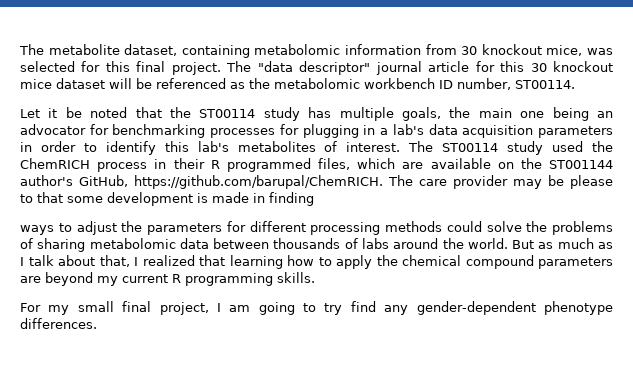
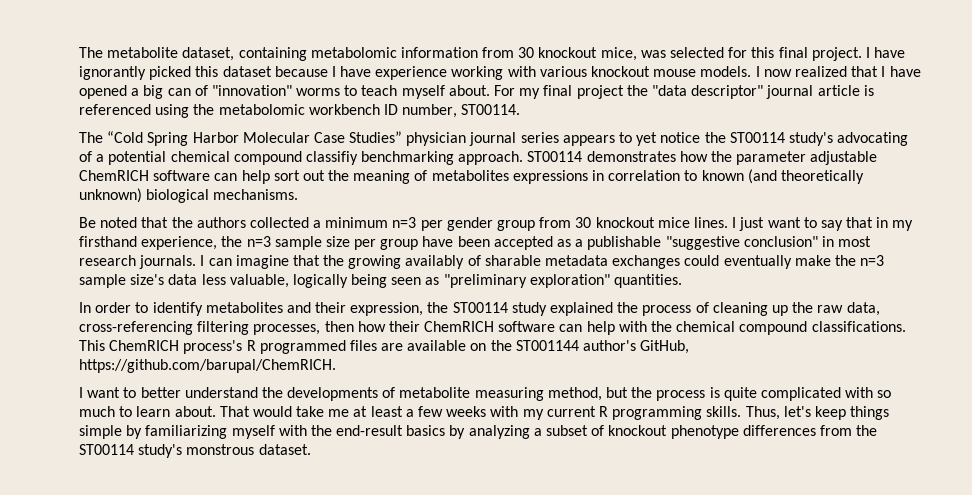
- The "data descriptor" journal article for this 30 knockout mice dataset will be referenced as the metabolomic workbench ID number, ST00114.
+ I have ignorantly picked this dataset because I have experience working with various knockout mouse models. I now realized that I have opened a big can of "innovation" worms to teach myself about. For my final project the "data descriptor" journal article is referenced using the metabolomic workbench ID number, ST00114.
- Let it be noted that the ST00114 study has multiple goals, the main one being an advocator for benchmarking processes for plugging in a lab's data acquisition parameters in order to identify this lab's metabolites of interest. The ST00114 study used the ChemRICH process in their R programmed files, which are available on the ST001144 author's GitHub, https://github.com/barupal/ChemRICH. The care provider may be please to that some development is made in finding
- ways to adjust the parameters for different processing methods could solve the problems of sharing metabolomic data between thousands of labs around the world. But as much as I talk about that, I realized that learning how to apply the chemical compound parameters are beyond my current R programming skills.
- For my small final project, I am going to try find any gender-dependent phenotype differences.
+ The “Cold Spring Harbor Molecular Case Studies” physician journal series appears to yet notice the ST00114 study's advocating of a potential chemical compound classifiy benchmarking approach. ST00114 demonstrates how the parameter adjustable ChemRICH software can help sort out the meaning of metabolites expressions in correlation to known (and theoretically unknown) biological mechanisms.
+ Be noted that the authors collected a minimum n=3 per gender group from 30 knockout mice lines. I just want to say that in my firsthand experience, the n=3 sample size per group have been accepted as a publishable "suggestive conclusion" in most research journals. I can imagine that the growing availably of sharable metadata exchanges could eventually make the n=3 sample size's data less valuable, logically being seen as "preliminary exploration" quantities.
+ In order to identify metabolites and their expression, the ST00114 study explained the process of cleaning up the raw data, cross-referencing filtering processes, then how their ChemRICH software can help with the chemical compound classifications. This ChemRICH process's R programmed files are available on the ST001144 author's GitHub, https://github.com/barupal/ChemRICH.
+ I want to better understand the developments of metabolite measuring method, but the process is quite complicated with so much to learn about. That would take me at least a few weeks with my current R programming skills. Thus, let's keep things simple by familiarizing myself with the end-result basics by analyzing a subset of knockout phenotype differences from the ST00114 study's monstrous dataset.

